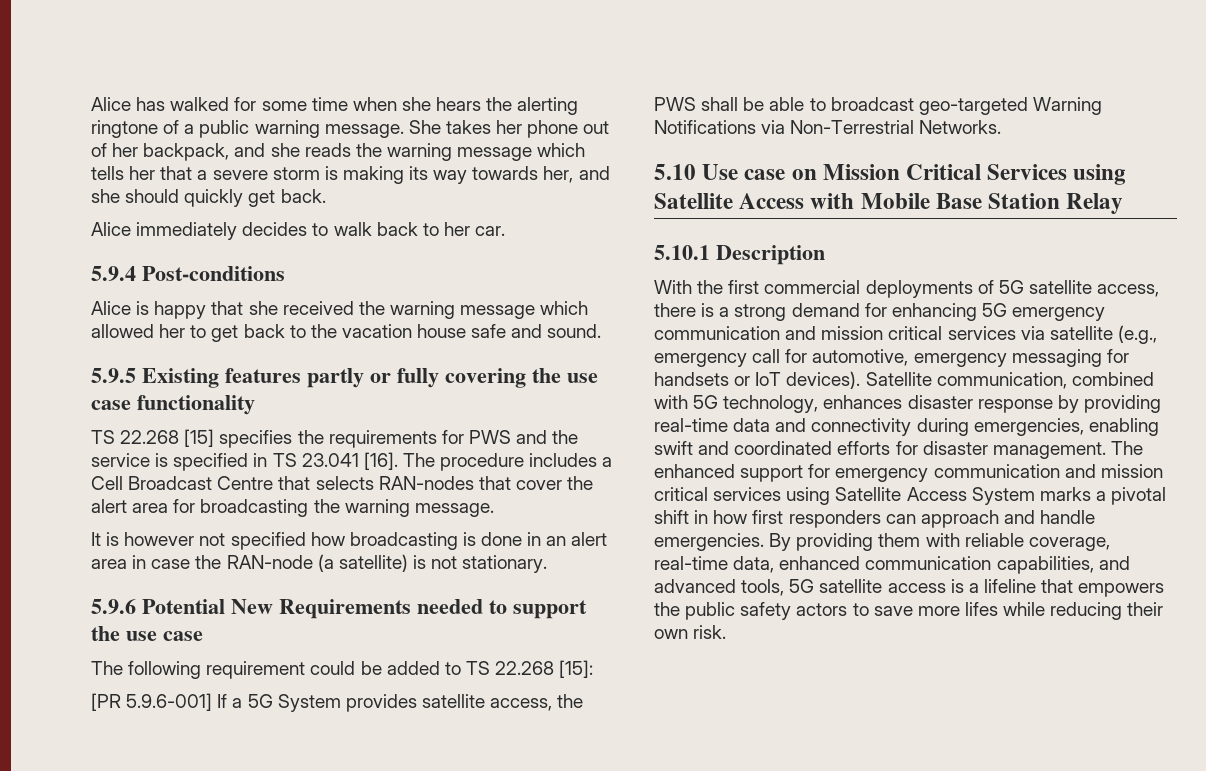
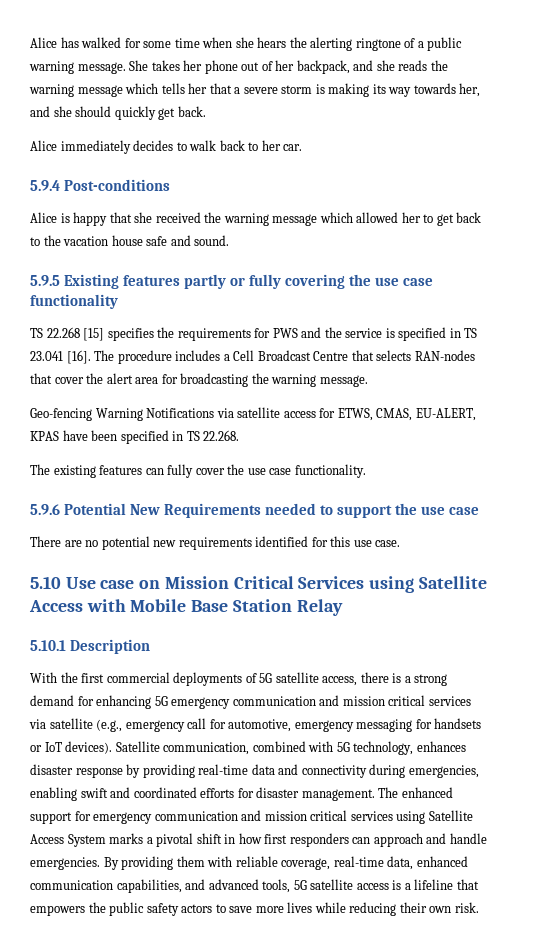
- It is however not specified how broadcasting is done in an alert area in case the RAN-node (a satellite) is not stationary.
+ Geo-fencing Warning Notifications via satellite access for ETWS, CMAS, EU-ALERT, KPAS have been specified in TS 22.268.
+ The existing features can fully cover the use case functionality.
- The following requirement could be added to TS 22.268 [15]:
- [PR 5.9.6-001] If a 5G System provides satellite access, the PWS shall be able to broadcast geo-targeted Warning Notifications via Non-Terrestrial Networks.
+ There are no potential new requirements identified for this use case.
- By providing them with reliable coverage, real-time data, enhanced communication capabilities, and advanced tools, 5G satellite access is a lifeline that empowers the public safety actors to save more lifes while reducing their own risk.
+ By providing them with reliable coverage, real-time data, enhanced communication capabilities, and advanced tools, 5G satellite access is a lifeline that empowers the public safety actors to save more lives while reducing their own risk.

